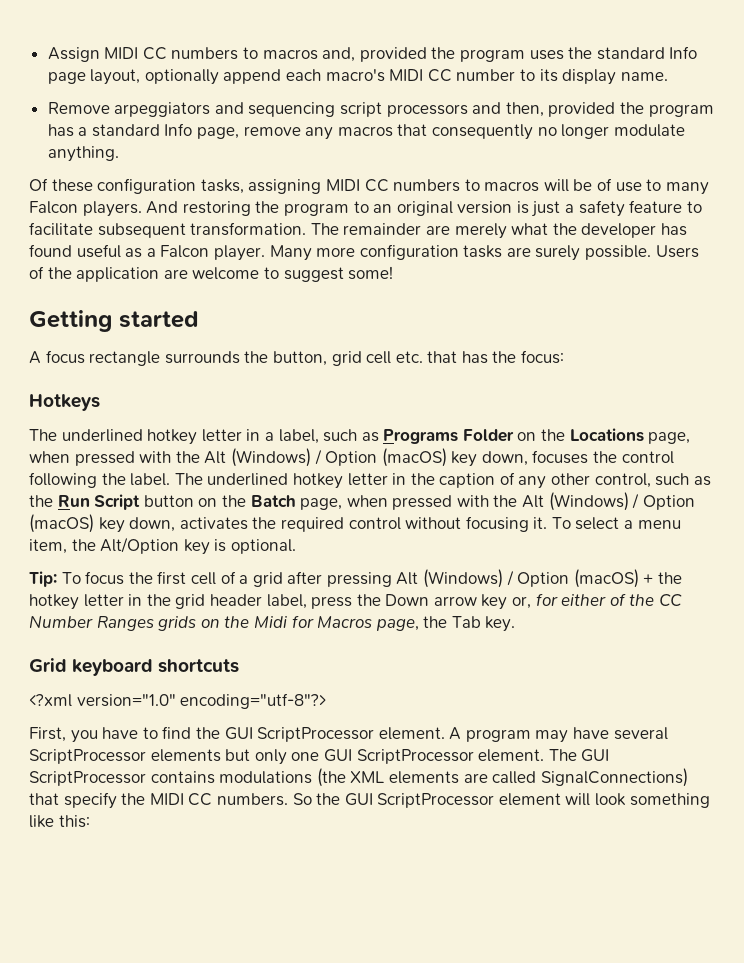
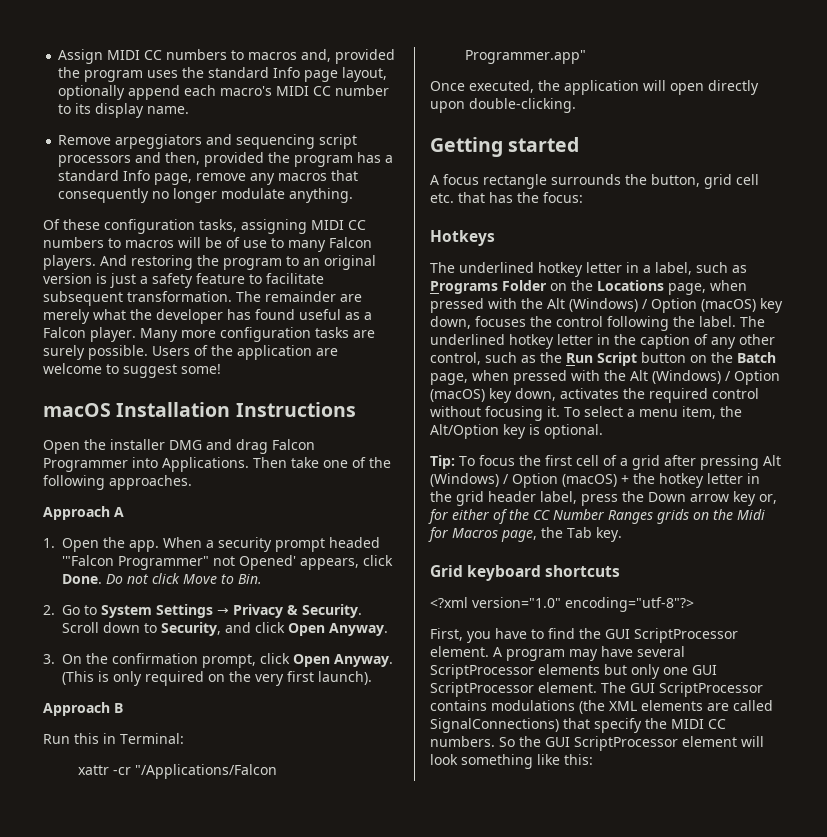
+ macOS Installation Instructions
+ Open the installer DMG and drag Falcon Programmer into Applications. Then take one of the following approaches.
+ Approach A
+ 1. Open the app. When a security prompt headed '"Falcon Programmer" not Opened' appears, click Done. Do not click Move to Bin.
+ 2. Go to System Settings → Privacy & Security. Scroll down to Security, and click Open Anyway.
+ 3. On the confirmation prompt, click Open Anyway. (This is only required on the very first launch).
+ Approach B
+ Run this in Terminal:
+ xattr -cr "/Applications/Falcon Programmer.app"
+ Once executed, the application will open directly upon double-clicking.

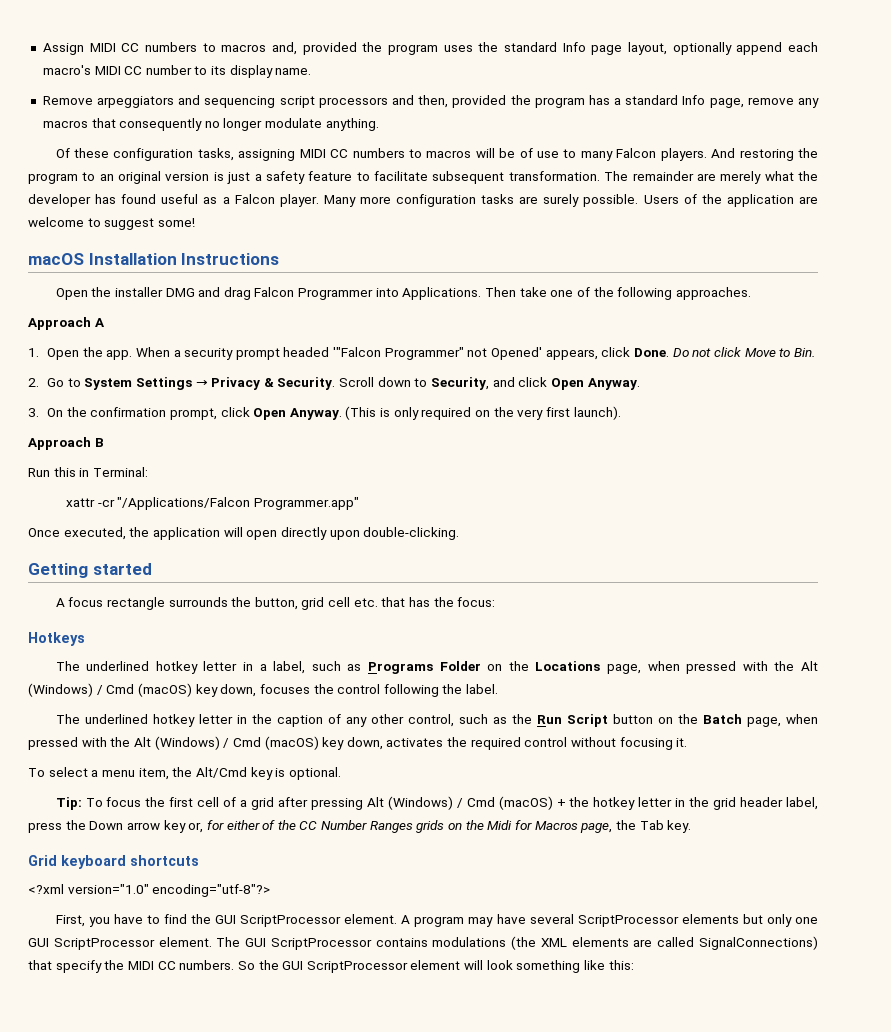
- The underlined hotkey letter in a label, such as Programs Folder on the Locations page, when pressed with the Alt (Windows) / Option (macOS) key down, focuses the control following the label. The underlined hotkey letter in the caption of any other control, such as the Run Script button on the Batch page, when pressed with the Alt (Windows) / Option (macOS) key down, activates the required control without focusing it. To select a menu item, the Alt/Option key is optional.
+ The underlined hotkey letter in a label, such as Programs Folder on the Locations page, when pressed with the Alt (Windows) / Cmd (macOS) key down, focuses the control following the label.
+ The underlined hotkey letter in the caption of any other control, such as the Run Script button on the Batch page, when pressed with the Alt (Windows) / Cmd (macOS) key down, activates the required control without focusing it.
+ To select a menu item, the Alt/Cmd key is optional.
- Tip: To focus the first cell of a grid after pressing Alt (Windows) / Option (macOS) + the hotkey letter in the grid header label, press the Down arrow key or, for either of the CC Number Ranges grids on the Midi for Macros page, the Tab key.
+ Tip: To focus the first cell of a grid after pressing Alt (Windows) / Cmd (macOS) + the hotkey letter in the grid header label, press the Down arrow key or, for either of the CC Number Ranges grids on the Midi for Macros page, the Tab key.

